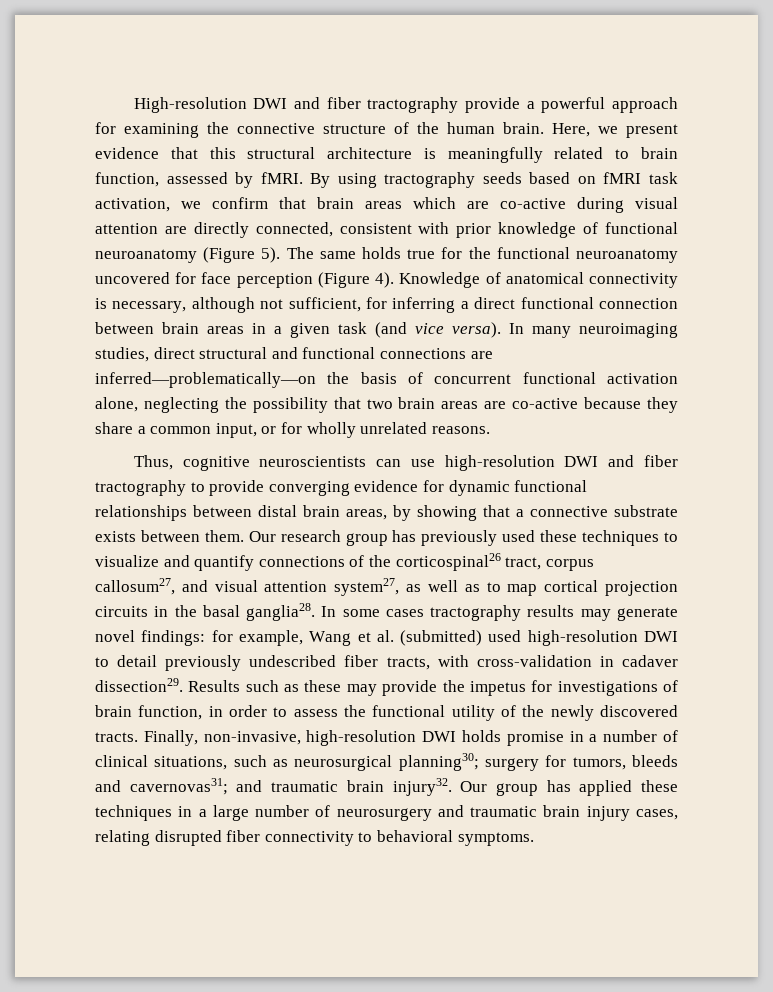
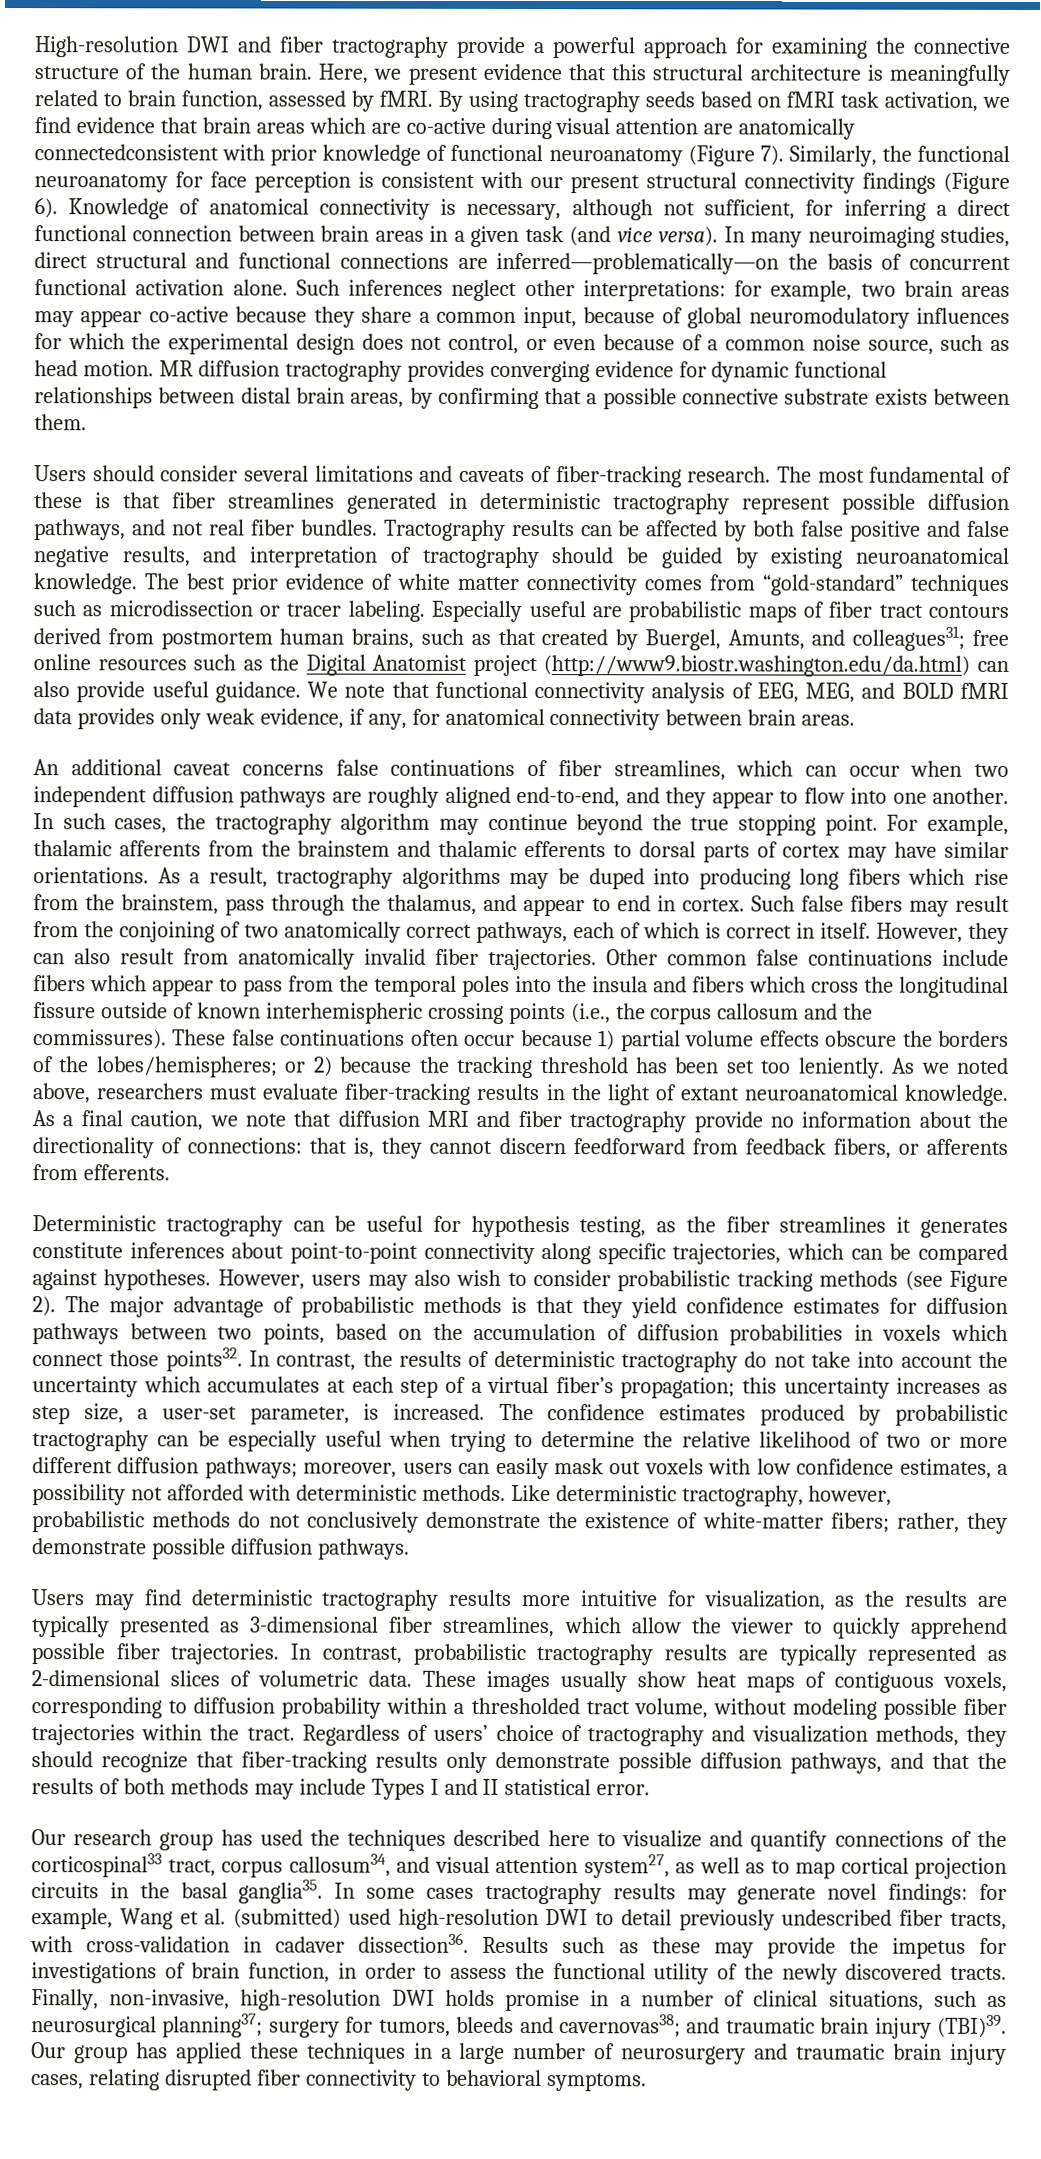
- By using tractography seeds based on fMRI task activation, we confirm that brain areas which are co-active during visual attention are directly connected, consistent with prior knowledge of functional neuroanatomy (Figure 5). The same holds true for the functional neuroanatomy uncovered for face perception (Figure 4).
+ By using tractography seeds based on fMRI task activation, we find evidence that brain areas which are co-active during visual attention are anatomically connectedconsistent with prior knowledge of functional neuroanatomy (Figure 7). Similarly, the functional neuroanatomy for face perception is consistent with our present structural connectivity findings (Figure 6).
- In many neuroimaging studies, direct structural and functional connections are inferred—problematically—on the basis of concurrent functional activation alone, neglecting the possibility that two brain areas are co-active because they share a common input, or for wholly unrelated reasons.
- Thus, cognitive neuroscientists can use high-resolution DWI and fiber tractography to provide converging evidence for dynamic functional relationships between distal brain areas, by showing that a connective substrate exists between them. Our research group has previously used these techniques to visualize and quantify connections of the corticospinal26 tract, corpus callosum27, and visual attention system27, as well as to map cortical projection circuits in the basal ganglia28.
+ In many neuroimaging studies, direct structural and functional connections are inferred—problematically—on the basis of concurrent functional activation alone. Such inferences neglect other interpretations: for example, two brain areas may appear co-active because they share a common input, because of global neuromodulatory influences for which the experimental design does not control, or even because of a common noise source, such as head motion. MR diffusion tractography provides converging evidence for dynamic functional relationships between distal brain areas, by confirming that a possible connective substrate exists between them.
+ Users should consider several limitations and caveats of fiber-tracking research. The most fundamental of these is that fiber streamlines generated in deterministic tractography represent possible diffusion pathways, and not real fiber bundles. Tractography results can be affected by both false positive and false negative results, and interpretation of tractography should be guided by existing neuroanatomical knowledge. The best prior evidence of white matter connectivity comes from “gold-standard” techniques such as microdissection or tracer labeling. Especially useful are probabilistic maps of fiber tract contours derived from postmortem human brains, such as that created by Buergel, Amunts, and colleagues31; free online resources such as the Digital Anatomist project (http://www9.biostr.washington.edu/da.html) can also provide useful guidance. We note that functional connectivity analysis of EEG, MEG, and BOLD fMRI data provides only weak evidence, if any, for anatomical connectivity between brain areas.
+ An additional caveat concerns false continuations of fiber streamlines, which can occur when two independent diffusion pathways are roughly aligned end-to-end, and they appear to flow into one another. In such cases, the tractography algorithm may continue beyond the true stopping point. For example, thalamic afferents from the brainstem and thalamic efferents to dorsal parts of cortex may have similar orientations. As a result, tractography algorithms may be duped into producing long fibers which rise from the brainstem, pass through the thalamus, and appear to end in cortex. Such false fibers may result from the conjoining of two anatomically correct pathways, each of which is correct in itself. However, they can also result from anatomically invalid fiber trajectories. Other common false continuations include fibers which appear to pass from the temporal poles into the insula and fibers which cross the longitudinal fissure outside of known interhemispheric crossing points (i.e., the corpus callosum and the commissures). These false continuations often occur because 1) partial volume effects obscure the borders of the lobes/hemispheres; or 2) because the tracking threshold has been set too leniently. As we noted above, researchers must evaluate fiber-tracking results in the light of extant neuroanatomical knowledge. As a final caution, we note that diffusion MRI and fiber tractography provide no information about the directionality of connections: that is, they cannot discern feedforward from feedback fibers, or afferents from efferents.
+ Deterministic tractography can be useful for hypothesis testing, as the fiber streamlines it generates constitute inferences about point-to-point connectivity along specific trajectories, which can be compared against hypotheses. However, users may also wish to consider probabilistic tracking methods (see Figure 2). The major advantage of probabilistic methods is that they yield confidence estimates for diffusion pathways between two points, based on the accumulation of diffusion probabilities in voxels which connect those points32. In contrast, the results of deterministic tractography do not take into account the uncertainty which accumulates at each step of a virtual fiber’s propagation; this uncertainty increases as step size, a user-set parameter, is increased. The confidence estimates produced by probabilistic tractography can be especially useful when trying to determine the relative likelihood of two or more different diffusion pathways; moreover, users can easily mask out voxels with low confidence estimates, a possibility not afforded with deterministic methods. Like deterministic tractography, however, probabilistic methods do not conclusively demonstrate the existence of white-matter fibers; rather, they demonstrate possible diffusion pathways.
+ Users may find deterministic tractography results more intuitive for visualization, as the results are typically presented as 3-dimensional fiber streamlines, which allow the viewer to quickly apprehend possible fiber trajectories. In contrast, probabilistic tractography results are typically represented as 2-dimensional slices of volumetric data. These images usually show heat maps of contiguous voxels, corresponding to diffusion probability within a thresholded tract volume, without modeling possible fiber trajectories within the tract. Regardless of users’ choice of tractography and visualization methods, they should recognize that fiber-tracking results only demonstrate possible diffusion pathways, and that the results of both methods may include Types I and II statistical error.
+ Our research group has used the techniques described here to visualize and quantify connections of the corticospinal33 tract, corpus callosum34, and visual attention system27, as well as to map cortical projection circuits in the basal ganglia35.
- In some cases tractography results may generate novel findings: for example, Wang et al. (submitted) used high-resolution DWI to detail previously undescribed fiber tracts, with cross-validation in cadaver dissection29.
+ In some cases tractography results may generate novel findings: for example, Wang et al. (submitted) used high-resolution DWI to detail previously undescribed fiber tracts, with cross-validation in cadaver dissection36.
- Finally, non-invasive, high-resolution DWI holds promise in a number of clinical situations, such as neurosurgical planning30; surgery for tumors, bleeds and cavernovas31; and traumatic brain injury32.
+ Finally, non-invasive, high-resolution DWI holds promise in a number of clinical situations, such as neurosurgical planning37; surgery for tumors, bleeds and cavernovas38; and traumatic brain injury (TBI)39.

